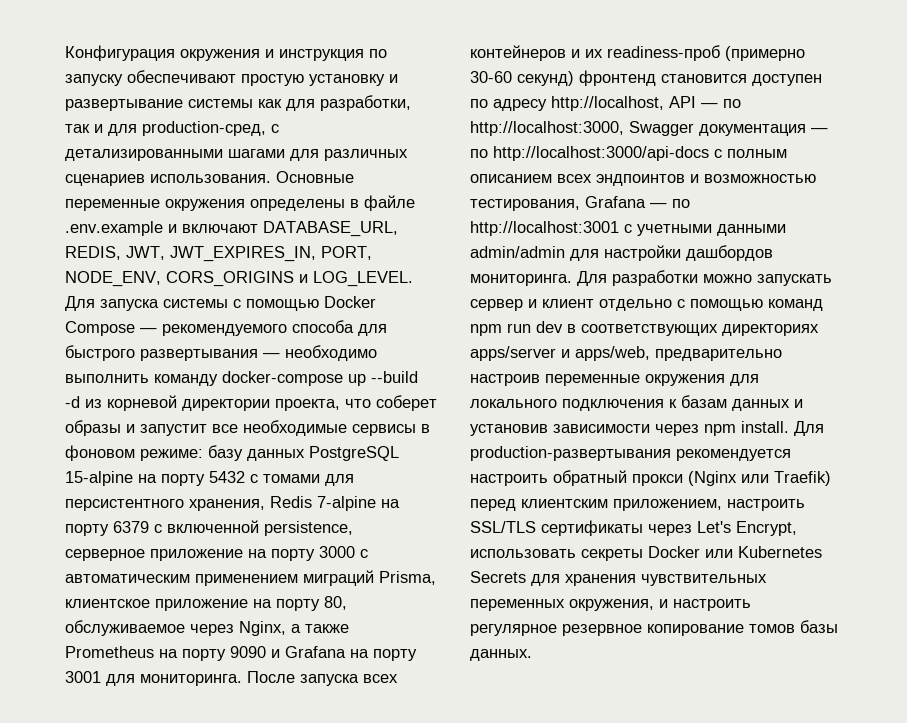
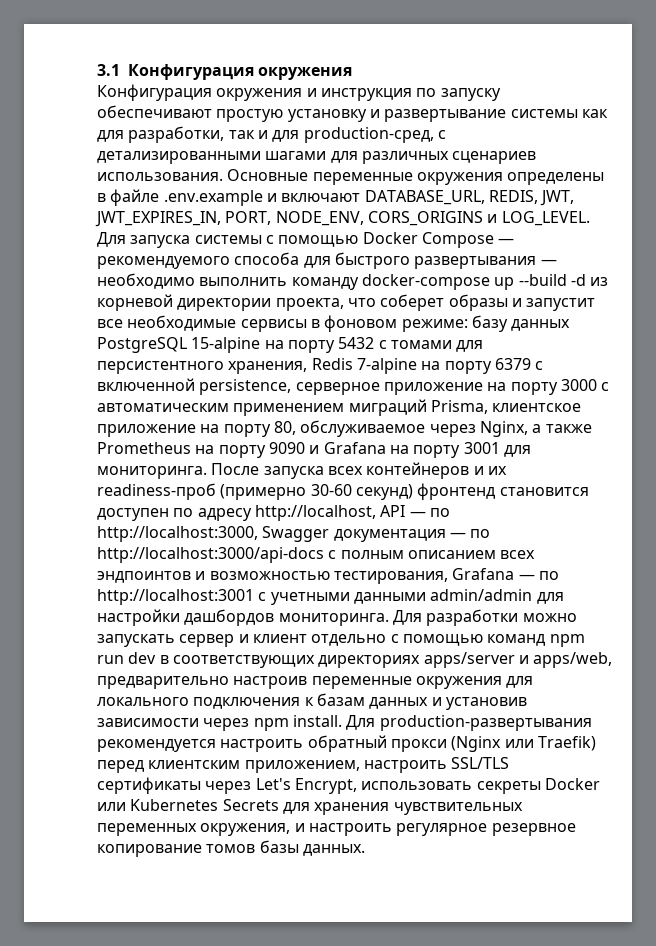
+ 3.1 Конфигурация окружения

